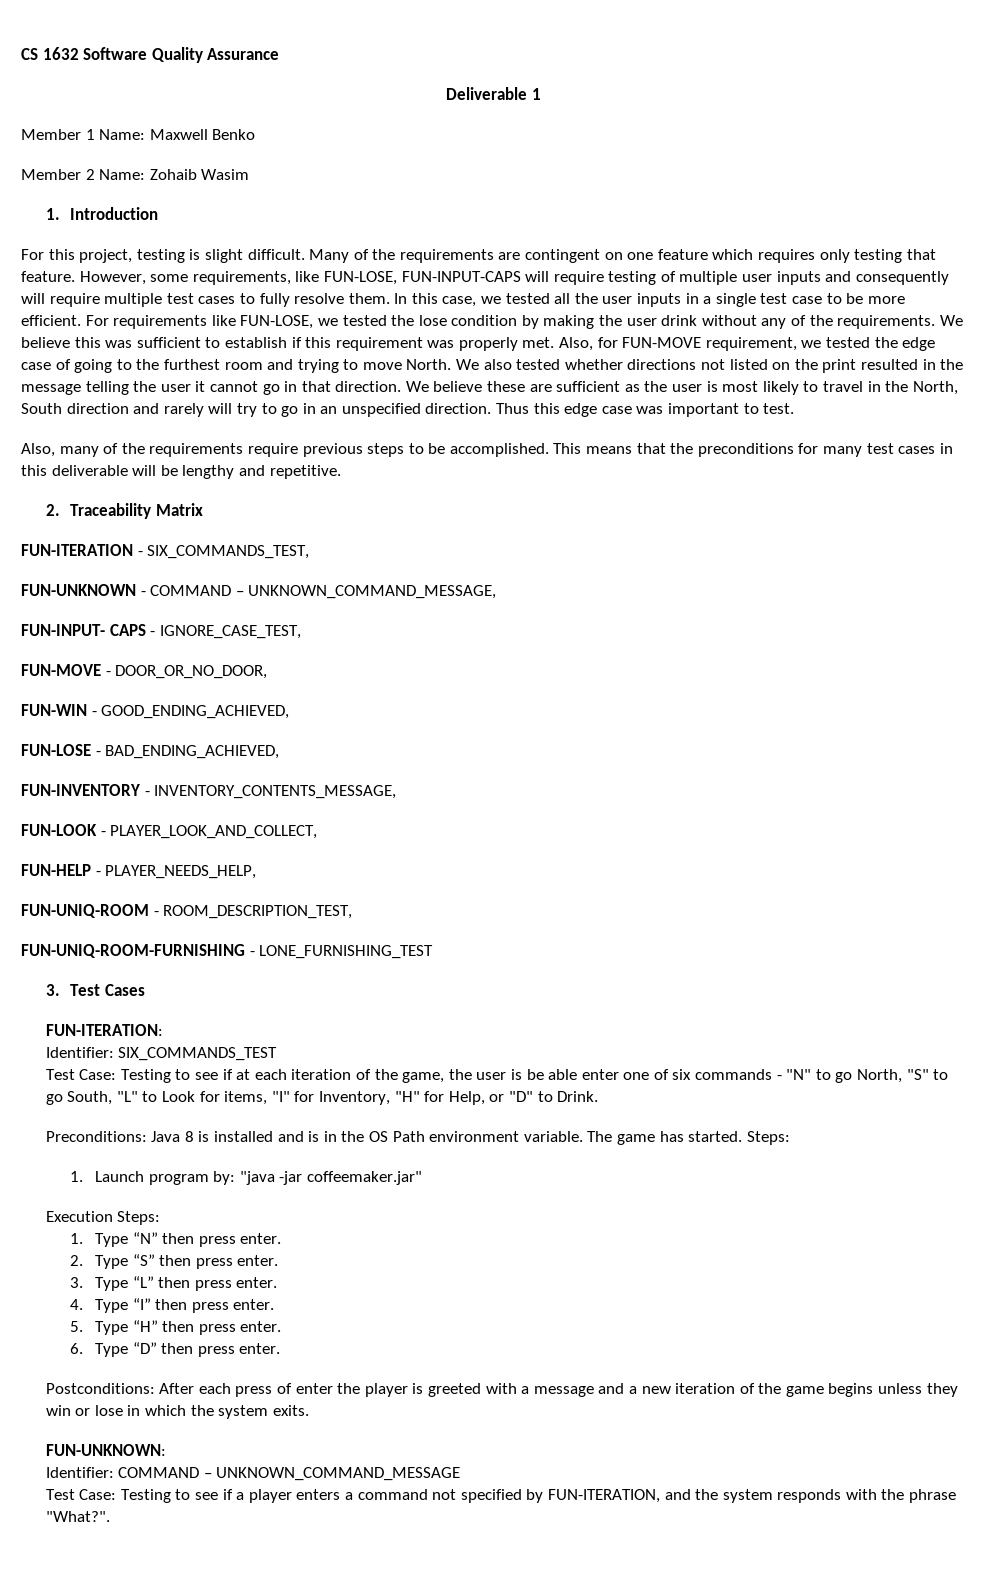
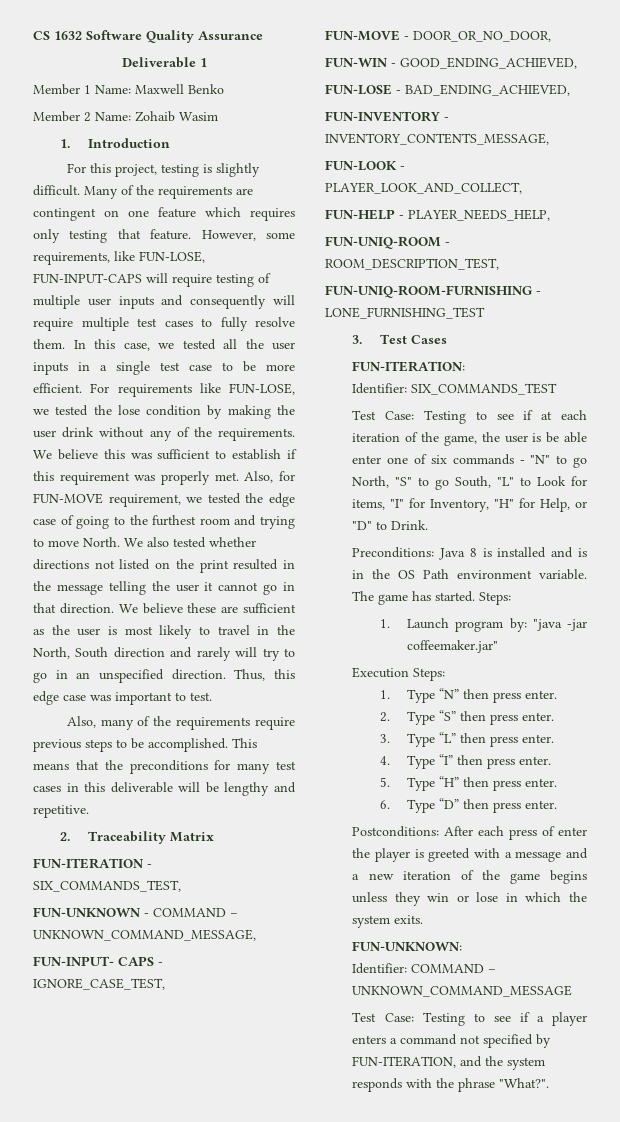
- For this project, testing is slight difficult.
+ For this project, testing is slightly difficult.
- Thus this edge case was important to test.
+ Thus, this edge case was important to test.

